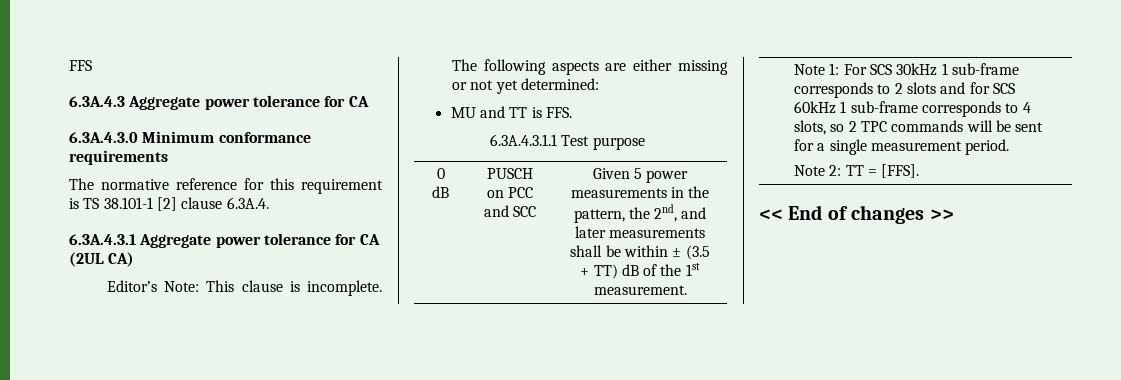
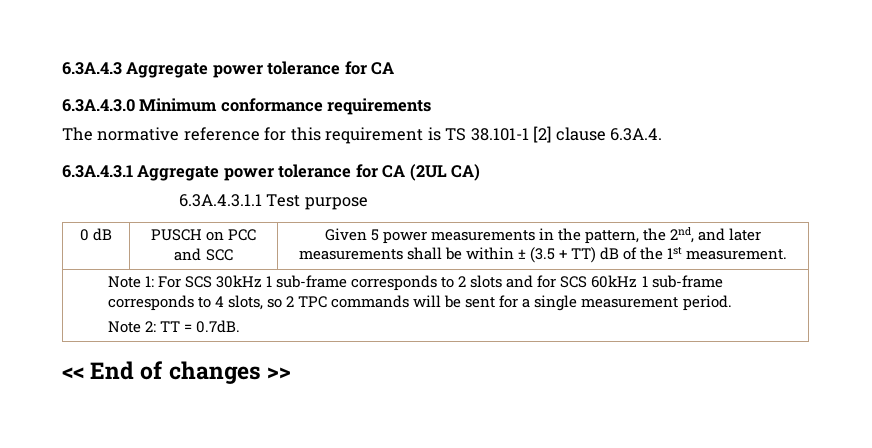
- FFS
- Editor’s Note: This clause is incomplete. The following aspects are either missing or not yet determined:
- MU and TT is FFS.
  Note 1: For SCS 30kHz 1 sub-frame corresponds to 2 slots and for SCS 60kHz 1 sub-frame corresponds to 4 slots, so 2 TPC commands will be sent for a single measurement period.
- Note 2: TT = [FFS].
+ Note 2: TT = 0.7dB.

